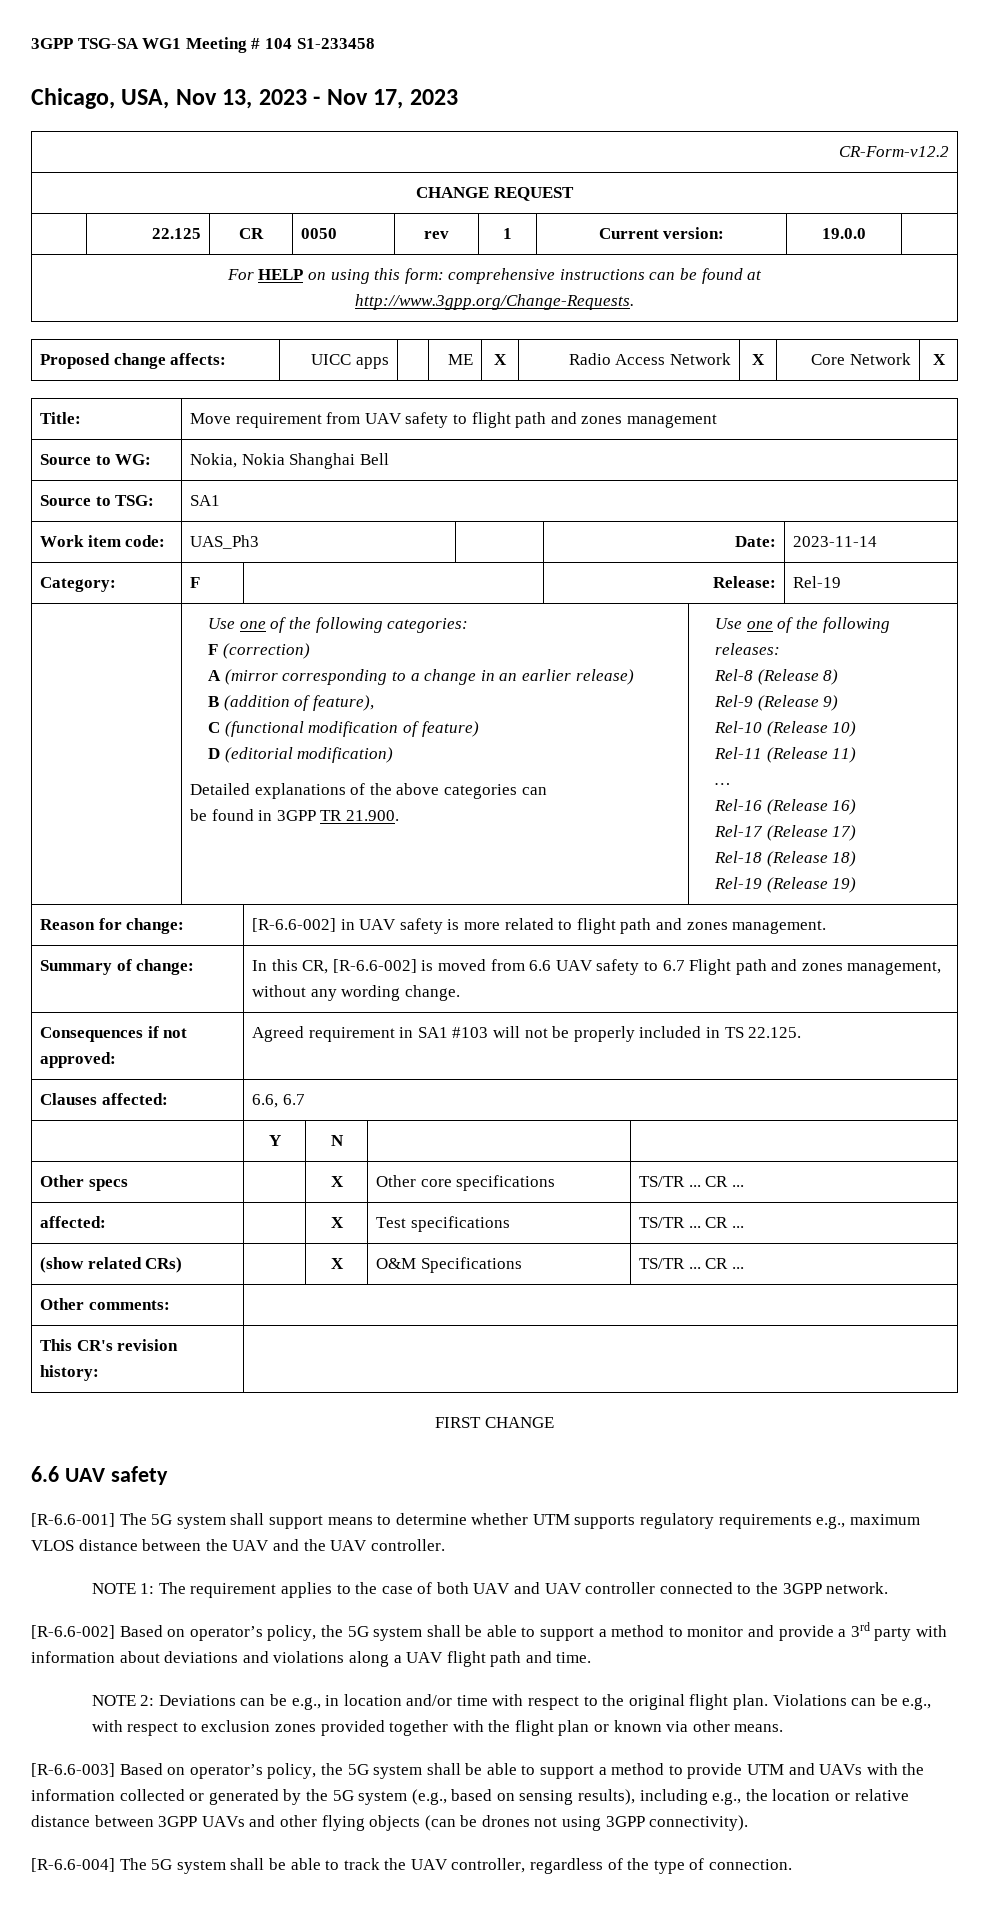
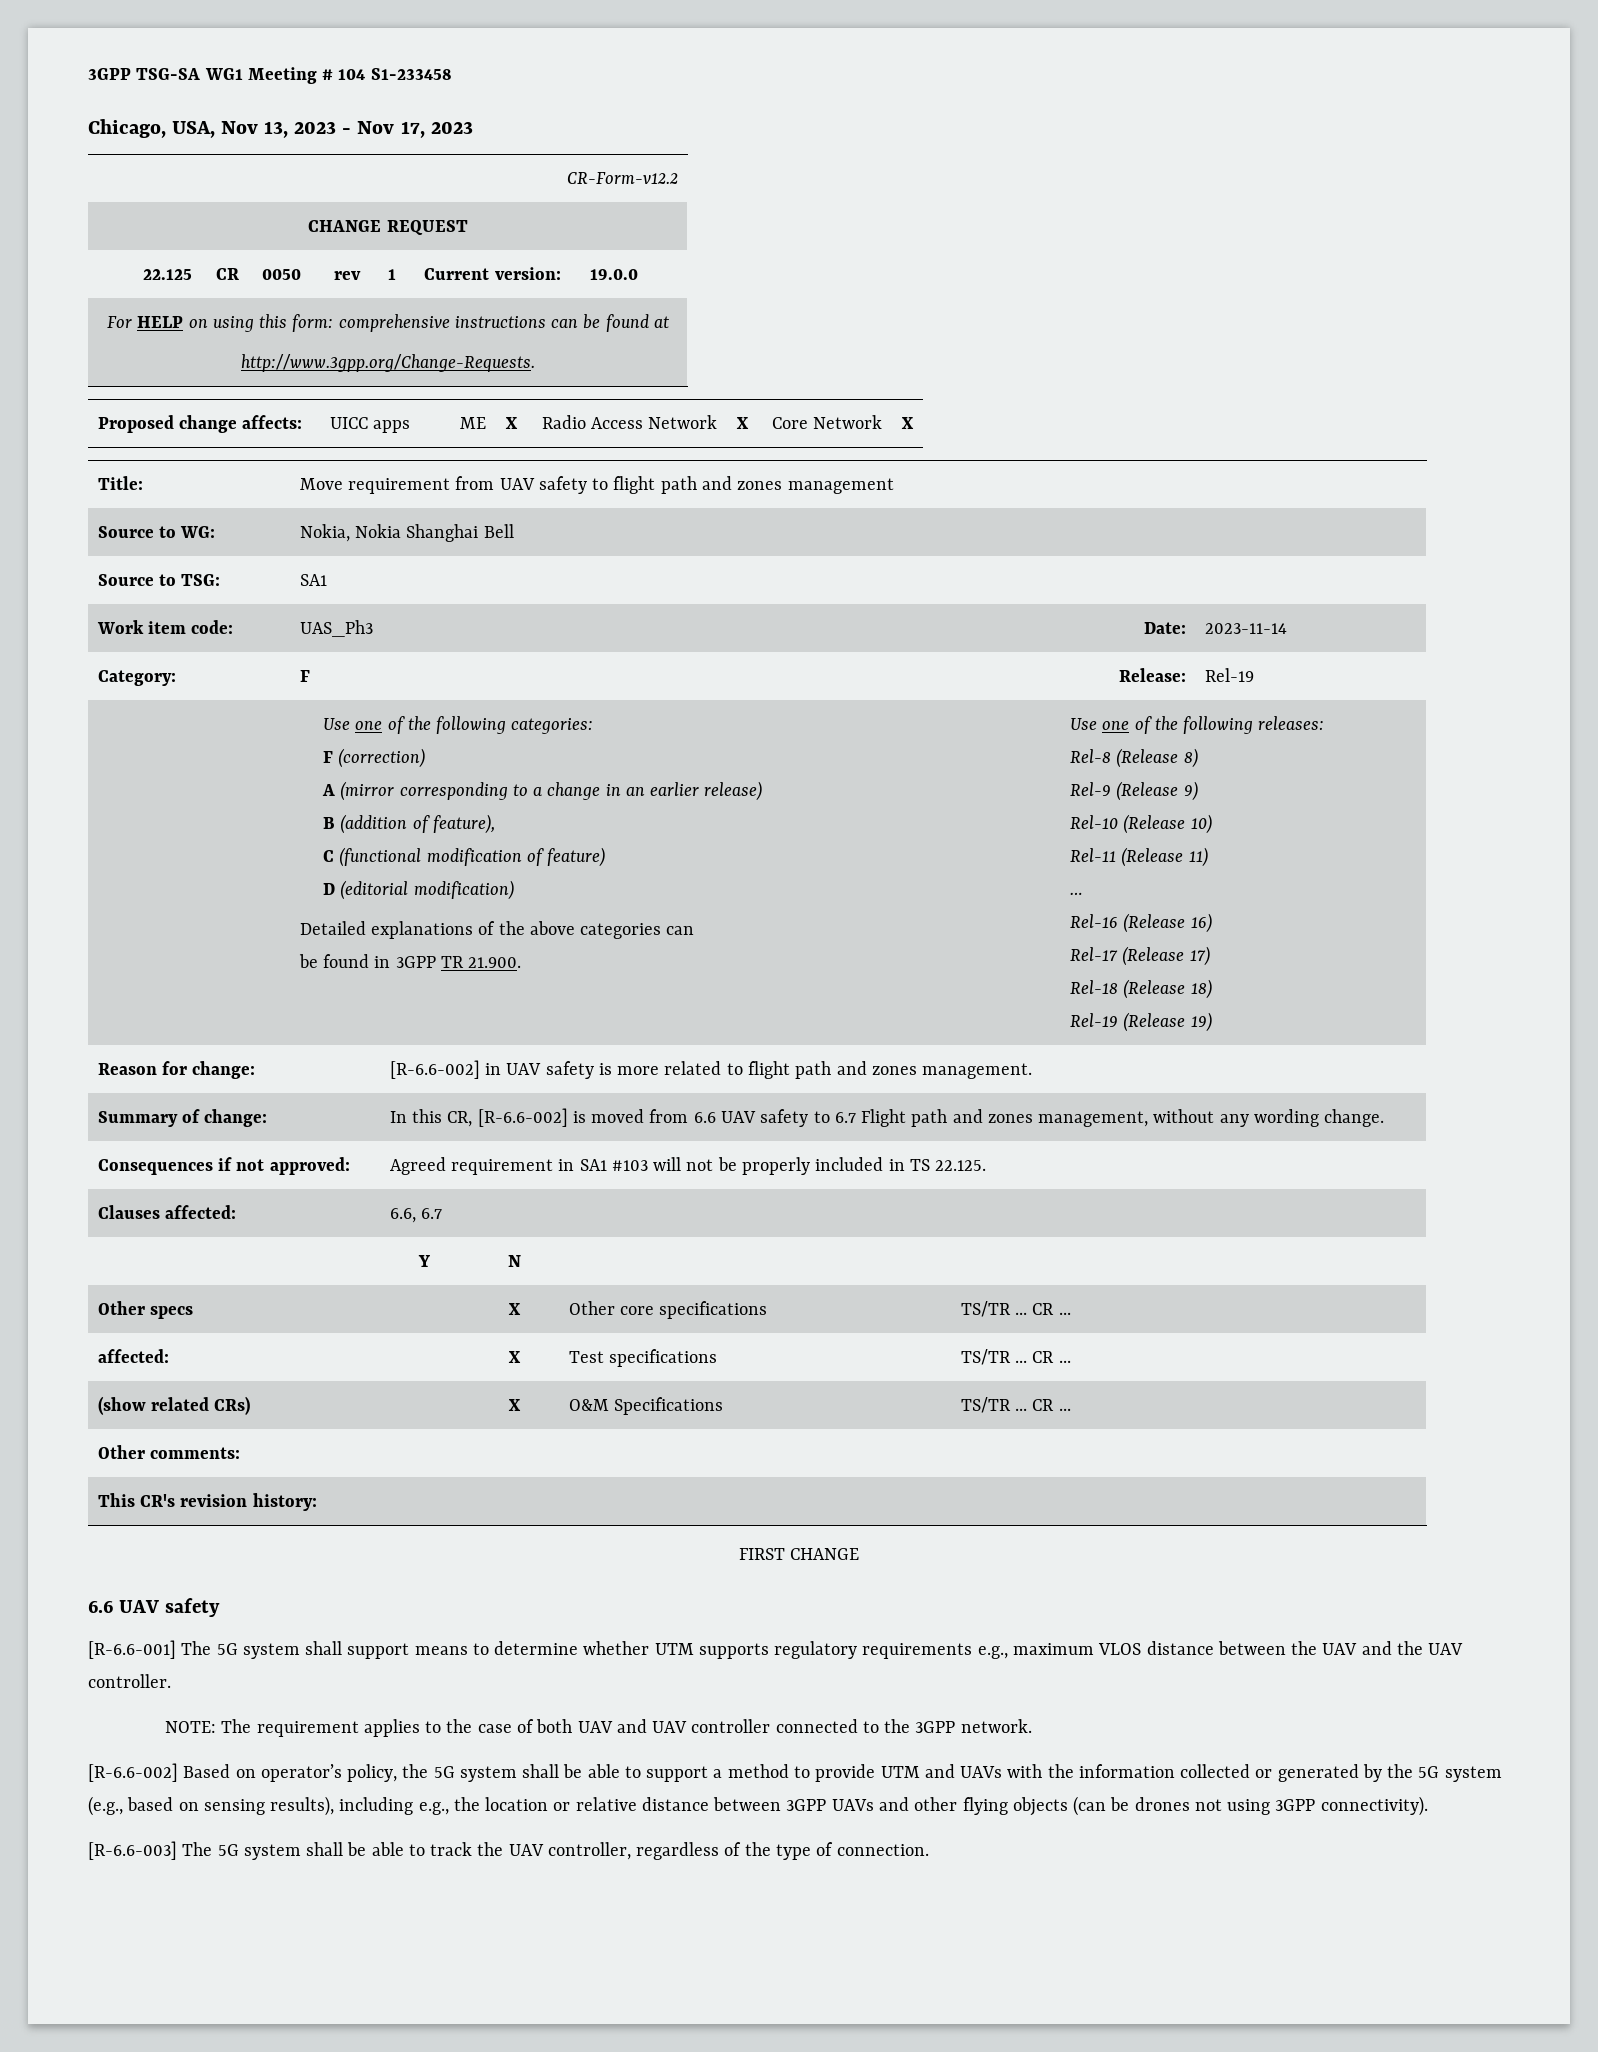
- NOTE 1: The requirement applies to the case of both UAV and UAV controller connected to the 3GPP network.
+ NOTE: The requirement applies to the case of both UAV and UAV controller connected to the 3GPP network.
- [R-6.6-002] Based on operator’s policy, the 5G system shall be able to support a method to monitor and provide a 3rd party with information about deviations and violations along a UAV flight path and time.
- NOTE 2: Deviations can be e.g., in location and/or time with respect to the original flight plan. Violations can be e.g., with respect to exclusion zones provided together with the flight plan or known via other means.
- [R-6.6-003] Based on operator’s policy, the 5G system shall be able to support a method to provide UTM and UAVs with the information collected or generated by the 5G system (e.g., based on sensing results), including e.g., the location or relative distance between 3GPP UAVs and other flying objects (can be drones not using 3GPP connectivity).
+ [R-6.6-002] Based on operator’s policy, the 5G system shall be able to support a method to provide UTM and UAVs with the information collected or generated by the 5G system (e.g., based on sensing results), including e.g., the location or relative distance between 3GPP UAVs and other flying objects (can be drones not using 3GPP connectivity).
- [R-6.6-004] The 5G system shall be able to track the UAV controller, regardless of the type of connection.
+ [R-6.6-003] The 5G system shall be able to track the UAV controller, regardless of the type of connection.

